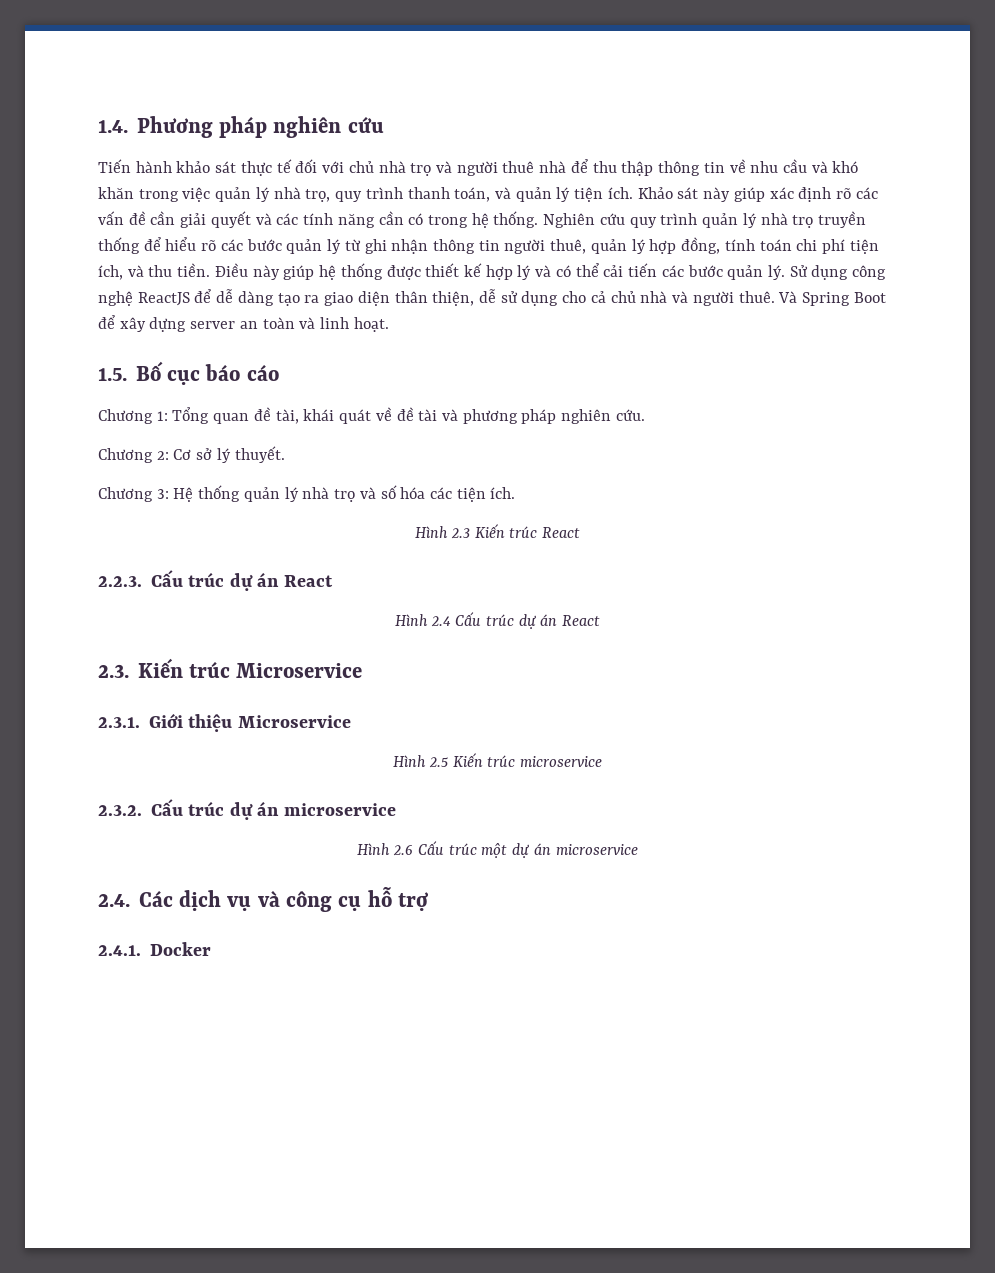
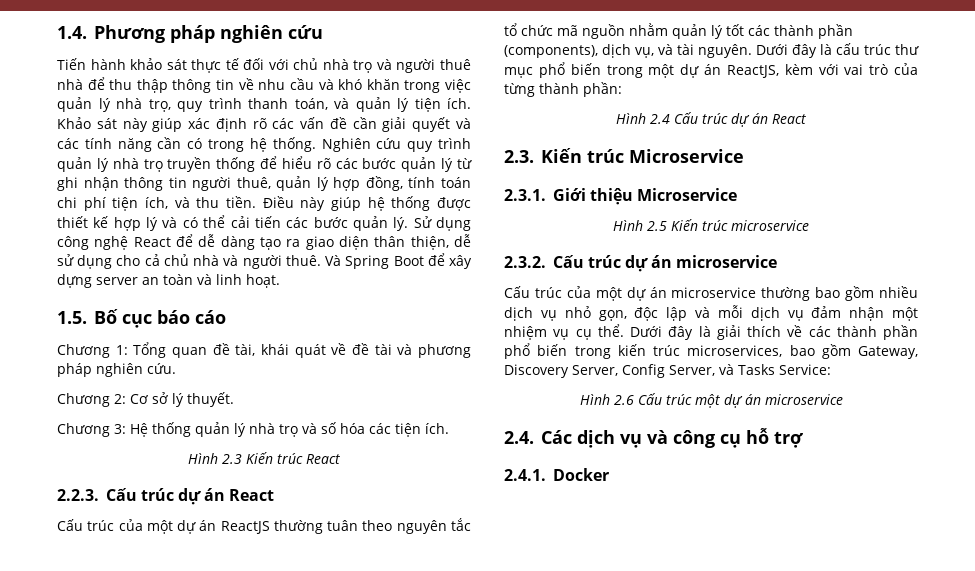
- Sử dụng công nghệ ReactJS để dễ dàng tạo ra giao diện thân thiện, dễ sử dụng cho cả chủ nhà và người thuê.
+ Sử dụng công nghệ React để dễ dàng tạo ra giao diện thân thiện, dễ sử dụng cho cả chủ nhà và người thuê.
+ Cấu trúc của một dự án ReactJS thường tuân theo nguyên tắc tổ chức mã nguồn nhằm quản lý tốt các thành phần (components), dịch vụ, và tài nguyên. Dưới đây là cấu trúc thư mục phổ biến trong một dự án ReactJS, kèm với vai trò của từng thành phần:
+ Cấu trúc của một dự án microservice thường bao gồm nhiều dịch vụ nhỏ gọn, độc lập và mỗi dịch vụ đảm nhận một nhiệm vụ cụ thể. Dưới đây là giải thích về các thành phần phổ biến trong kiến trúc microservices, bao gồm Gateway, Discovery Server, Config Server, và Tasks Service:

